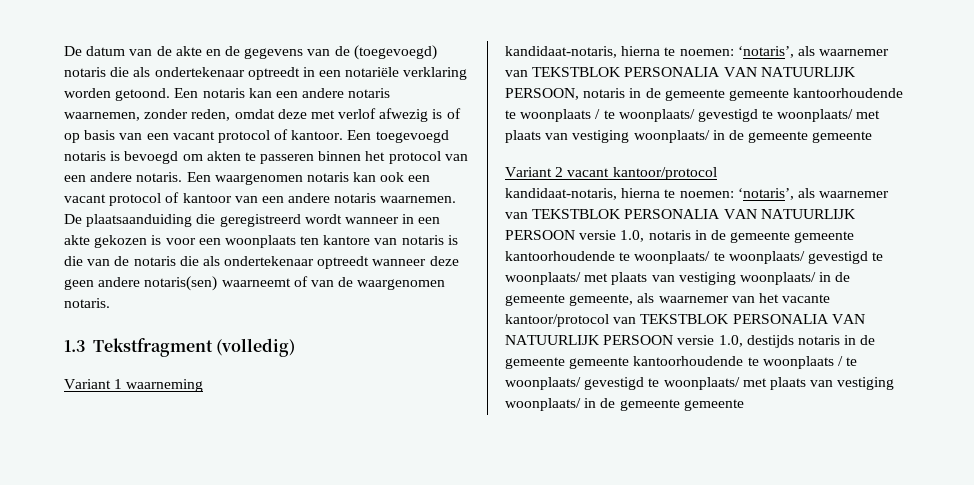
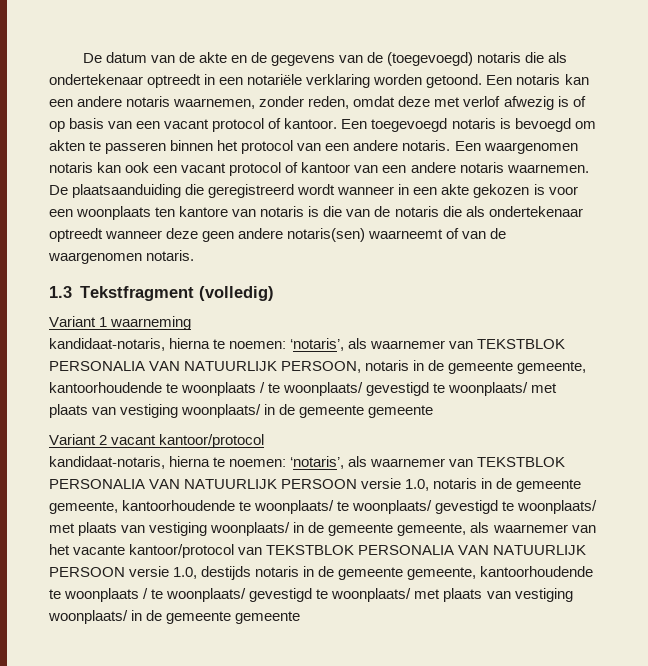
- kandidaat-notaris, hierna te noemen: ‘notaris’, als waarnemer van TEKSTBLOK PERSONALIA VAN NATUURLIJK PERSOON, notaris in de gemeente gemeente kantoorhoudende te woonplaats / te woonplaats/ gevestigd te woonplaats/ met plaats van vestiging woonplaats/ in de gemeente gemeente
+ kandidaat-notaris, hierna te noemen: ‘notaris’, als waarnemer van TEKSTBLOK PERSONALIA VAN NATUURLIJK PERSOON, notaris in de gemeente gemeente, kantoorhoudende te woonplaats / te woonplaats/ gevestigd te woonplaats/ met plaats van vestiging woonplaats/ in de gemeente gemeente
- ‘notaris’, als waarnemer van TEKSTBLOK PERSONALIA VAN NATUURLIJK PERSOON versie 1.0, notaris in de gemeente gemeente kantoorhoudende te woonplaats/ te woonplaats/ gevestigd te woonplaats/ met plaats van vestiging woonplaats/ in de gemeente gemeente, als waarnemer van het vacante kantoor/protocol van TEKSTBLOK PERSONALIA VAN NATUURLIJK PERSOON versie 1.0, destijds notaris in de gemeente gemeente kantoorhoudende te woonplaats / te woonplaats/ gevestigd te woonplaats/ met plaats van vestiging woonplaats/ in de gemeente gemeente
+ ‘notaris’, als waarnemer van TEKSTBLOK PERSONALIA VAN NATUURLIJK PERSOON versie 1.0, notaris in de gemeente gemeente, kantoorhoudende te woonplaats/ te woonplaats/ gevestigd te woonplaats/ met plaats van vestiging woonplaats/ in de gemeente gemeente, als waarnemer van het vacante kantoor/protocol van TEKSTBLOK PERSONALIA VAN NATUURLIJK PERSOON versie 1.0, destijds notaris in de gemeente gemeente, kantoorhoudende te woonplaats / te woonplaats/ gevestigd te woonplaats/ met plaats van vestiging woonplaats/ in de gemeente gemeente

